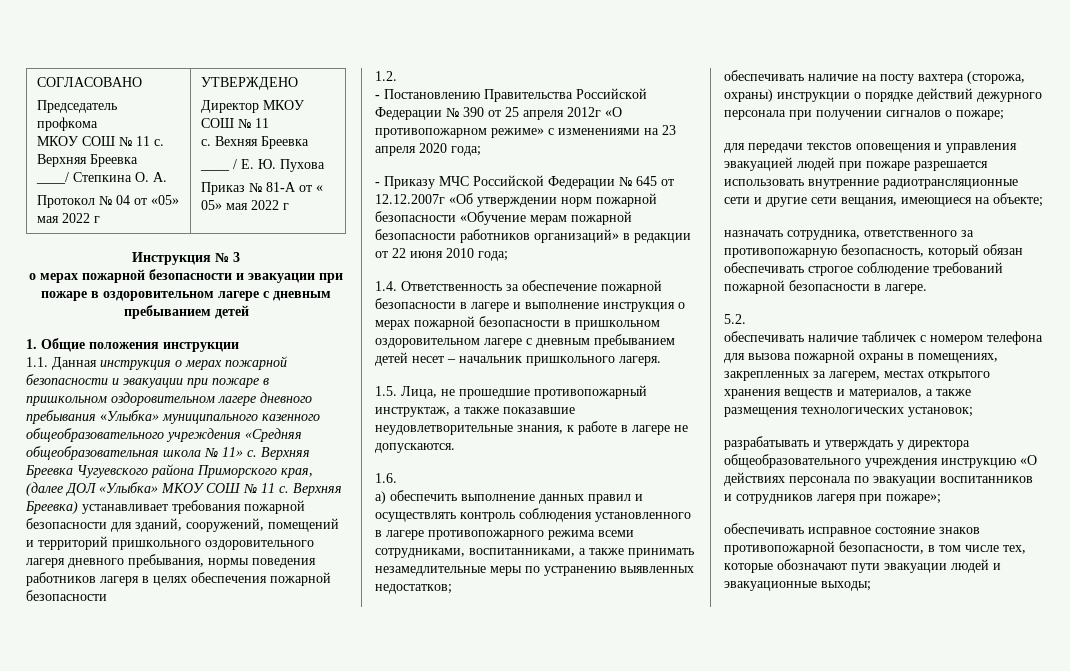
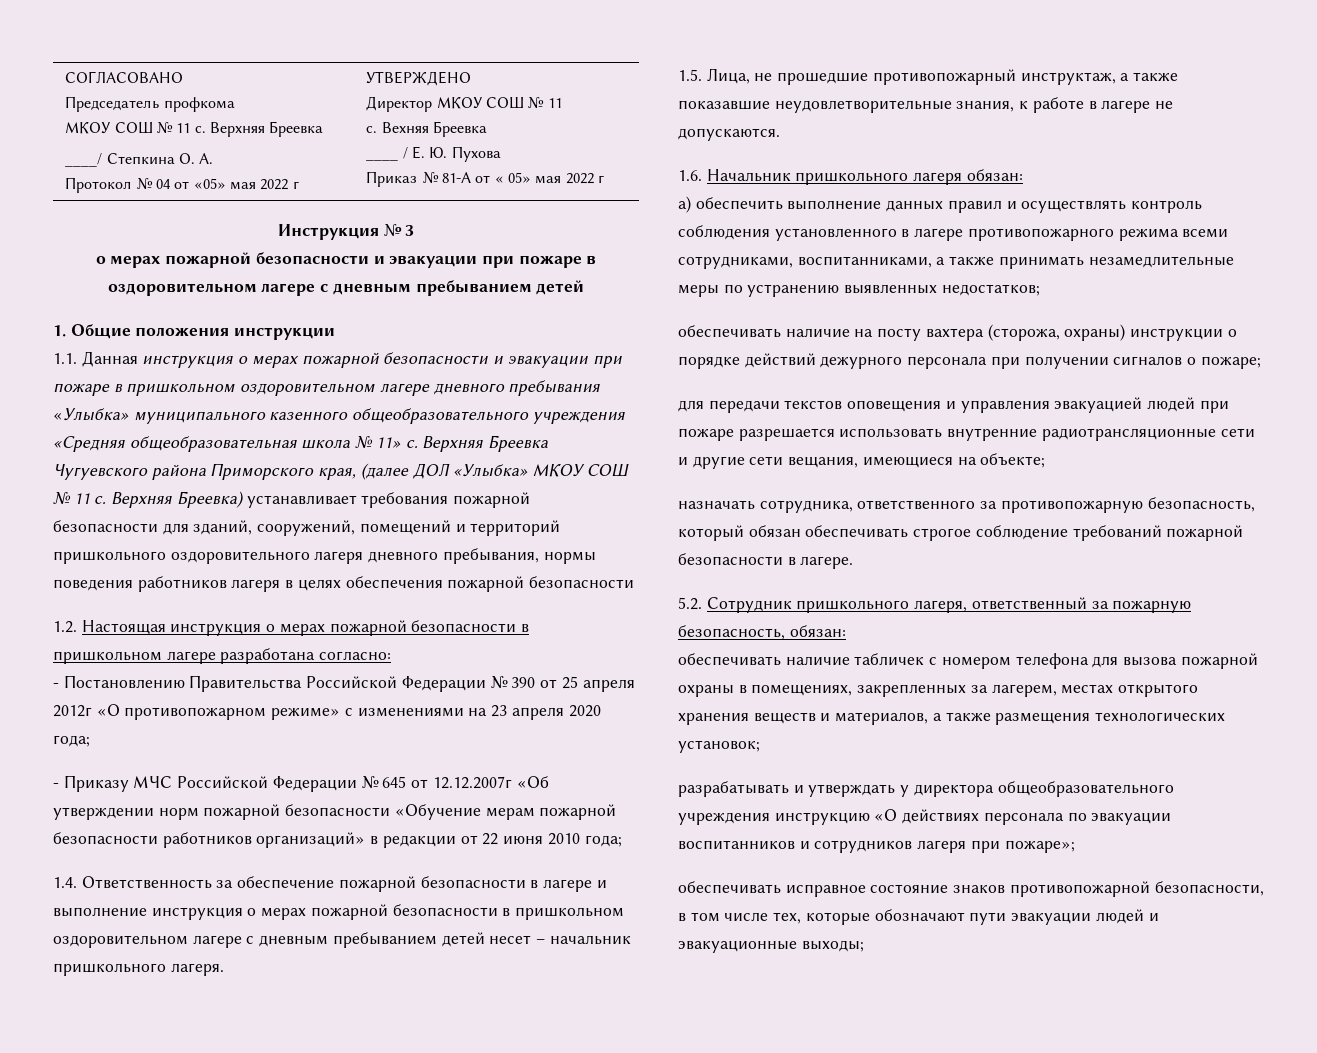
- 1.2.
+ 1.2. Настоящая инструкция о мерах пожарной безопасности в пришкольном лагере разработана согласно:
- 1.6.
+ 1.6. Начальник пришкольного лагеря обязан:
- 5.2.
+ 5.2. Сотрудник пришкольного лагеря, ответственный за пожарную безопасность, обязан:

